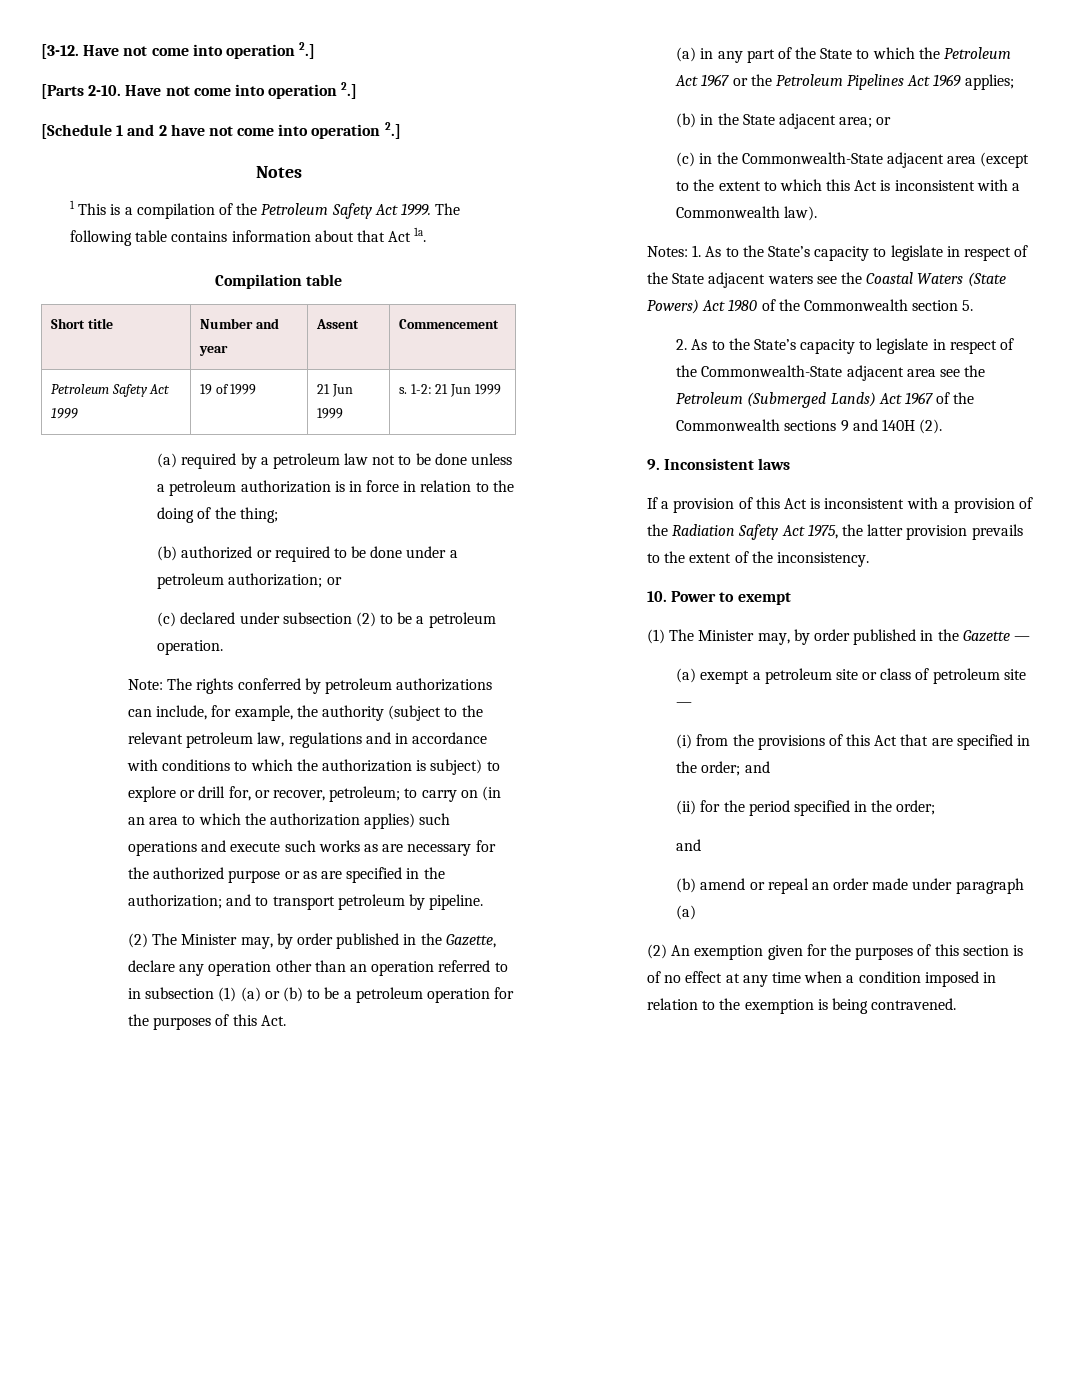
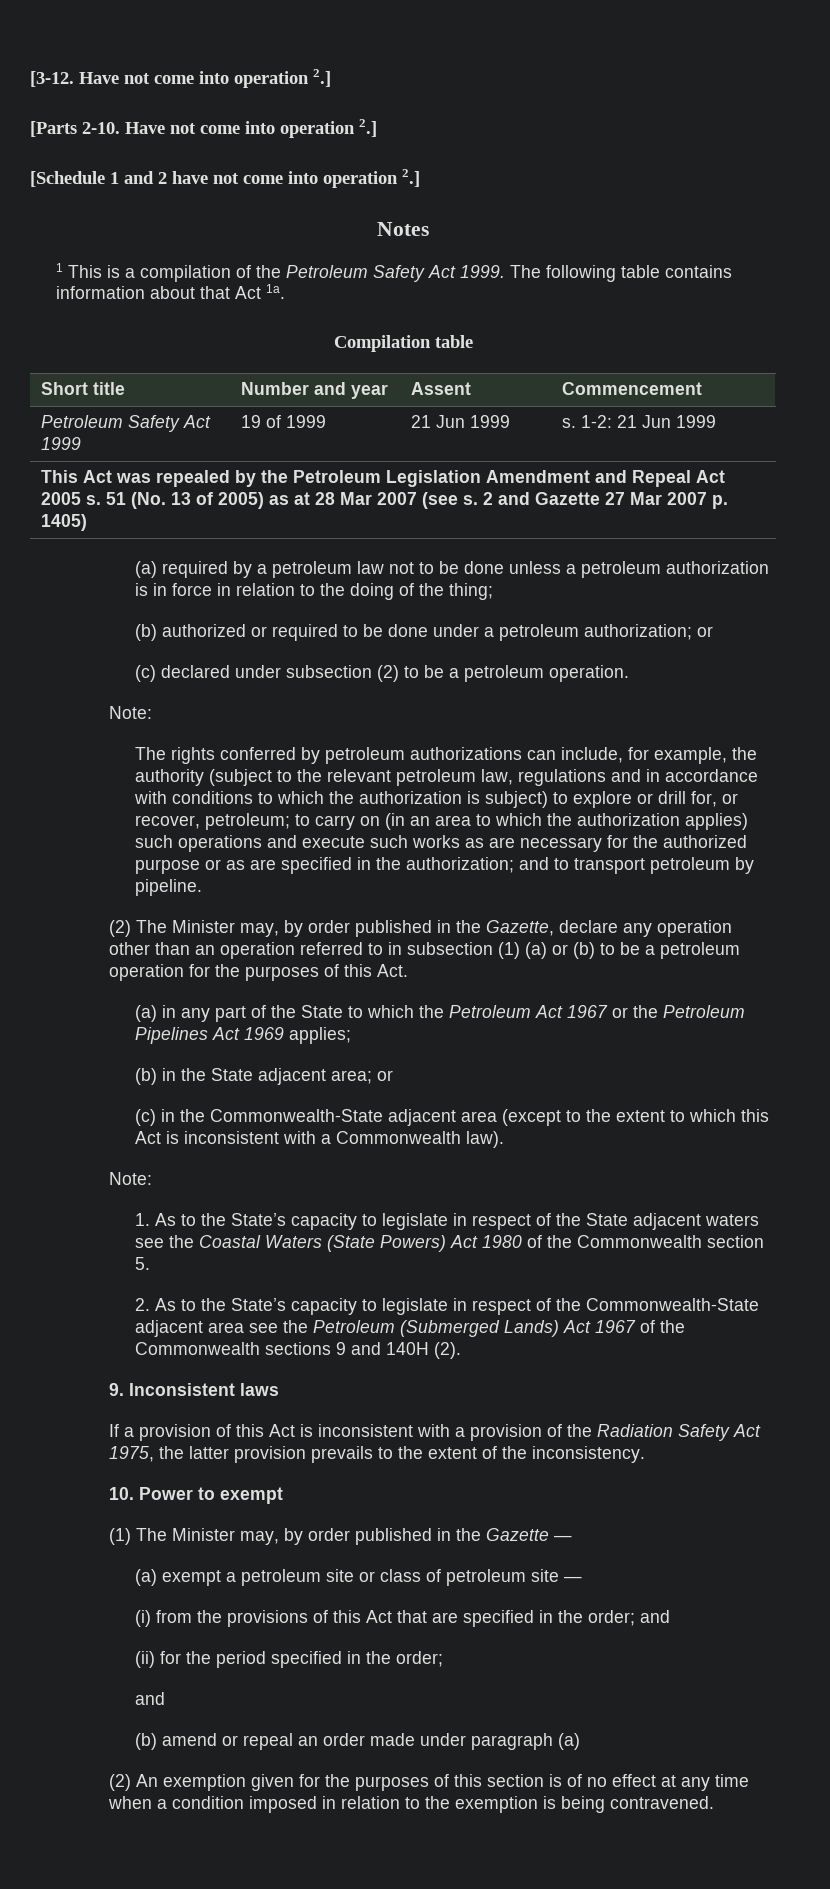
+ This Act was repealed by the Petroleum Legislation Amendment and Repeal Act 2005 s. 51 (No. 13 of 2005) as at 28 Mar 2007 (see s. 2 and Gazette 27 Mar 2007 p. 1405)
  (c) declared under subsection (2) to be a petroleum operation.
- Note: The rights conferred by petroleum authorizations can include, for example, the authority (subject to the relevant petroleum law, regulations and in accordance with conditions to which the authorization is subject) to explore or drill for, or recover, petroleum;
+ Note:
+ The rights conferred by petroleum authorizations can include, for example, the authority (subject to the relevant petroleum law, regulations and in accordance with conditions to which the authorization is subject) to explore or drill for, or recover, petroleum;
  (c) in the Commonwealth-State adjacent area (except to the extent to which this Act is inconsistent with a Commonwealth law).
- Notes: 1. As to the State’s capacity to legislate in respect of the State adjacent waters see the Coastal Waters (State Powers) Act 1980 of the Commonwealth section 5.
+ Note:
+ 1. As to the State’s capacity to legislate in respect of the State adjacent waters see the Coastal Waters (State Powers) Act 1980 of the Commonwealth section 5.

